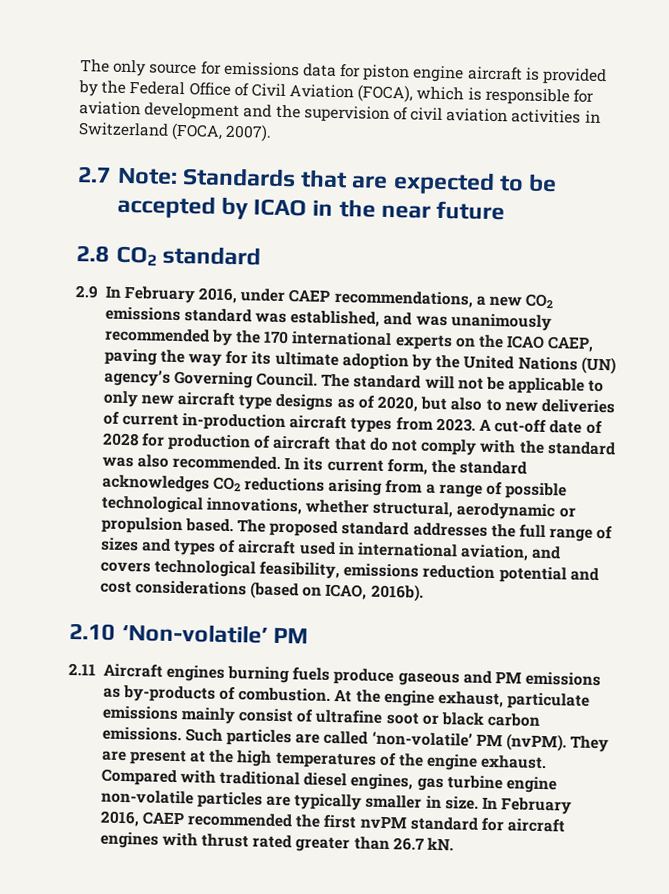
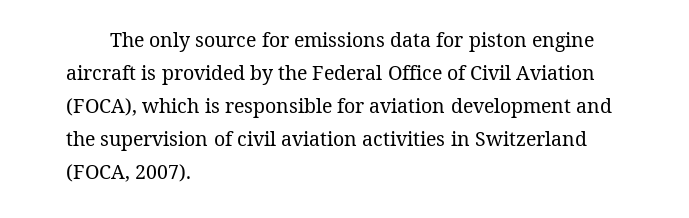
- 2.7 Note: Standards that are expected to be accepted by ICAO in the near future
- 2.8 CO2 standard
- 2.9 In February 2016, under CAEP recommendations, a new CO2 emissions standard was established, and was unanimously recommended by the 170 international experts on the ICAO CAEP, paving the way for its ultimate adoption by the United Nations (UN) agency’s Governing Council. The standard will not be applicable to only new aircraft type designs as of 2020, but also to new deliveries of current in-production aircraft types from 2023. A cut-off date of 2028 for production of aircraft that do not comply with the standard was also recommended. In its current form, the standard acknowledges CO2 reductions arising from a range of possible technological innovations, whether structural, aerodynamic or propulsion based. The proposed standard addresses the full range of sizes and types of aircraft used in international aviation, and covers technological feasibility, emissions reduction potential and cost considerations (based on ICAO, 2016b).
- 2.10 ‘Non-volatile’ PM
- 2.11 Aircraft engines burning fuels produce gaseous and PM emissions as by-products of combustion. At the engine exhaust, particulate emissions mainly consist of ultrafine soot or black carbon emissions. Such particles are called ‘non-volatile’ PM (nvPM). They are present at the high temperatures of the engine exhaust. Compared with traditional diesel engines, gas turbine engine non-volatile particles are typically smaller in size. In February 2016, CAEP recommended the first nvPM standard for aircraft engines with thrust rated greater than 26.7 kN.

